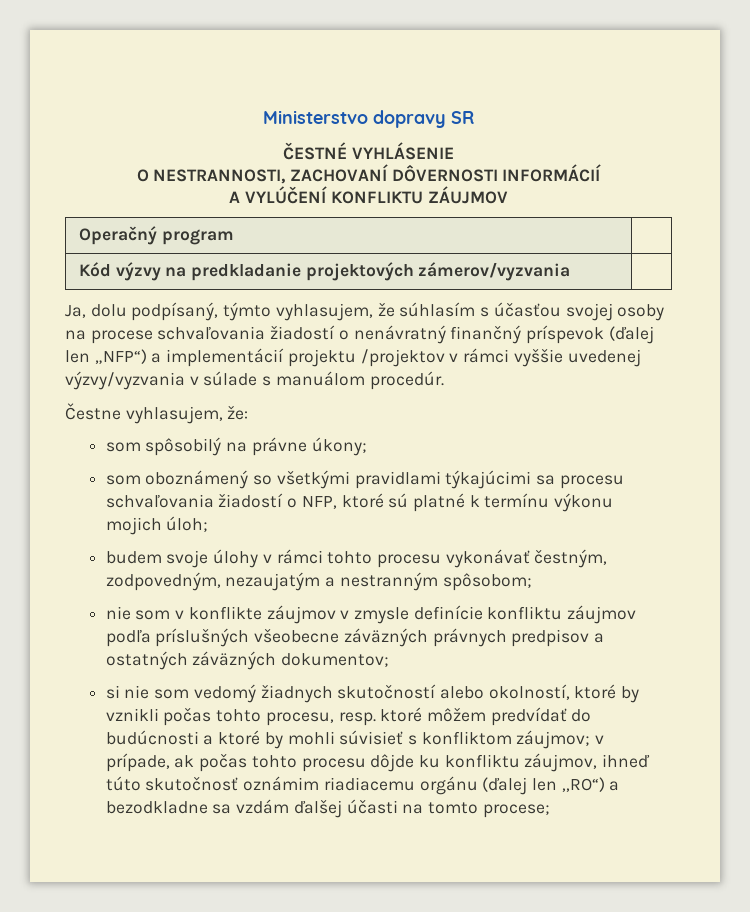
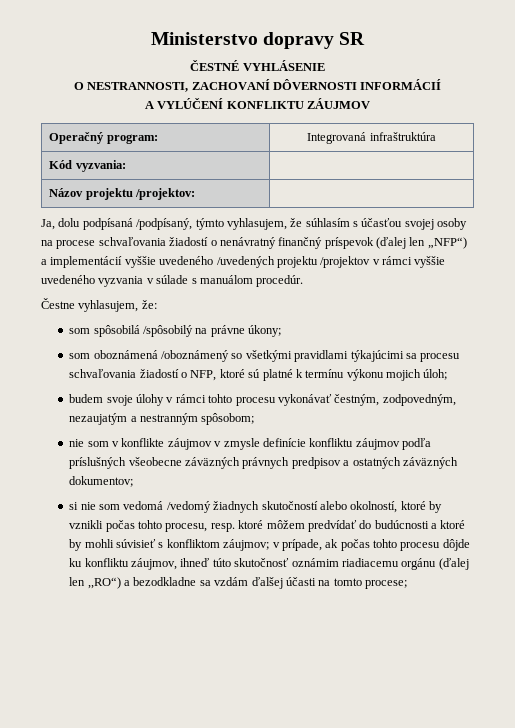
- Operačný program |
- Kód výzvy na predkladanie projektových zámerov/vyzvania |
+ Operačný program: | Integrovaná infraštruktúra
+ Kód vyzvania: |
+ Názov projektu /projektov: |
- Ja, dolu podpísaný, týmto vyhlasujem, že súhlasím s účasťou svojej osoby na procese schvaľovania žiadostí o nenávratný finančný príspevok (ďalej len „NFP“) a implementácií projektu /projektov v rámci vyššie uvedenej výzvy/vyzvania v súlade s manuálom procedúr.
+ Ja, dolu podpísaná /podpísaný, týmto vyhlasujem, že súhlasím s účasťou svojej osoby na procese schvaľovania žiadostí o nenávratný finančný príspevok (ďalej len „NFP“) a implementácií vyššie uvedeného /uvedených projektu /projektov v rámci vyššie uvedeného vyzvania v súlade s manuálom procedúr.
- som spôsobilý na právne úkony;
+ som spôsobilá /spôsobilý na právne úkony;
- som oboznámený so všetkými pravidlami týkajúcimi sa procesu schvaľovania žiadostí o NFP, ktoré sú platné k termínu výkonu mojich úloh;
+ som oboznámená /oboznámený so všetkými pravidlami týkajúcimi sa procesu schvaľovania žiadostí o NFP, ktoré sú platné k termínu výkonu mojich úloh;
- si nie som vedomý žiadnych skutočností alebo okolností, ktoré by vznikli počas tohto procesu, resp. ktoré môžem predvídať do budúcnosti a ktoré by mohli súvisieť s konfliktom záujmov; v prípade, ak počas tohto procesu dôjde ku konfliktu záujmov, ihneď túto skutočnosť oznámim riadiacemu orgánu (ďalej len ,,RO“) a bezodkladne sa vzdám ďalšej účasti na tomto procese;
+ si nie som vedomá /vedomý žiadnych skutočností alebo okolností, ktoré by vznikli počas tohto procesu, resp. ktoré môžem predvídať do budúcnosti a ktoré by mohli súvisieť s konfliktom záujmov; v prípade, ak počas tohto procesu dôjde ku konfliktu záujmov, ihneď túto skutočnosť oznámim riadiacemu orgánu (ďalej len ,,RO“) a bezodkladne sa vzdám ďalšej účasti na tomto procese;

